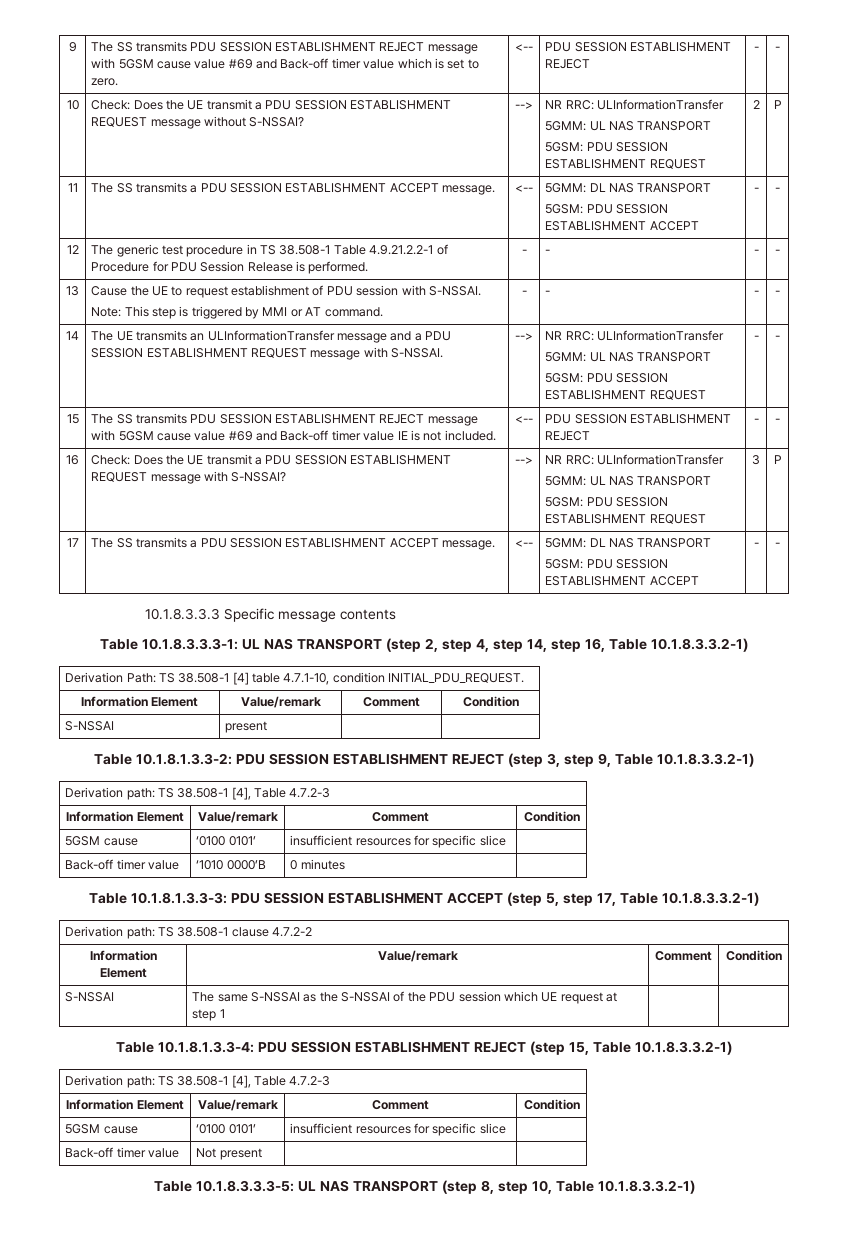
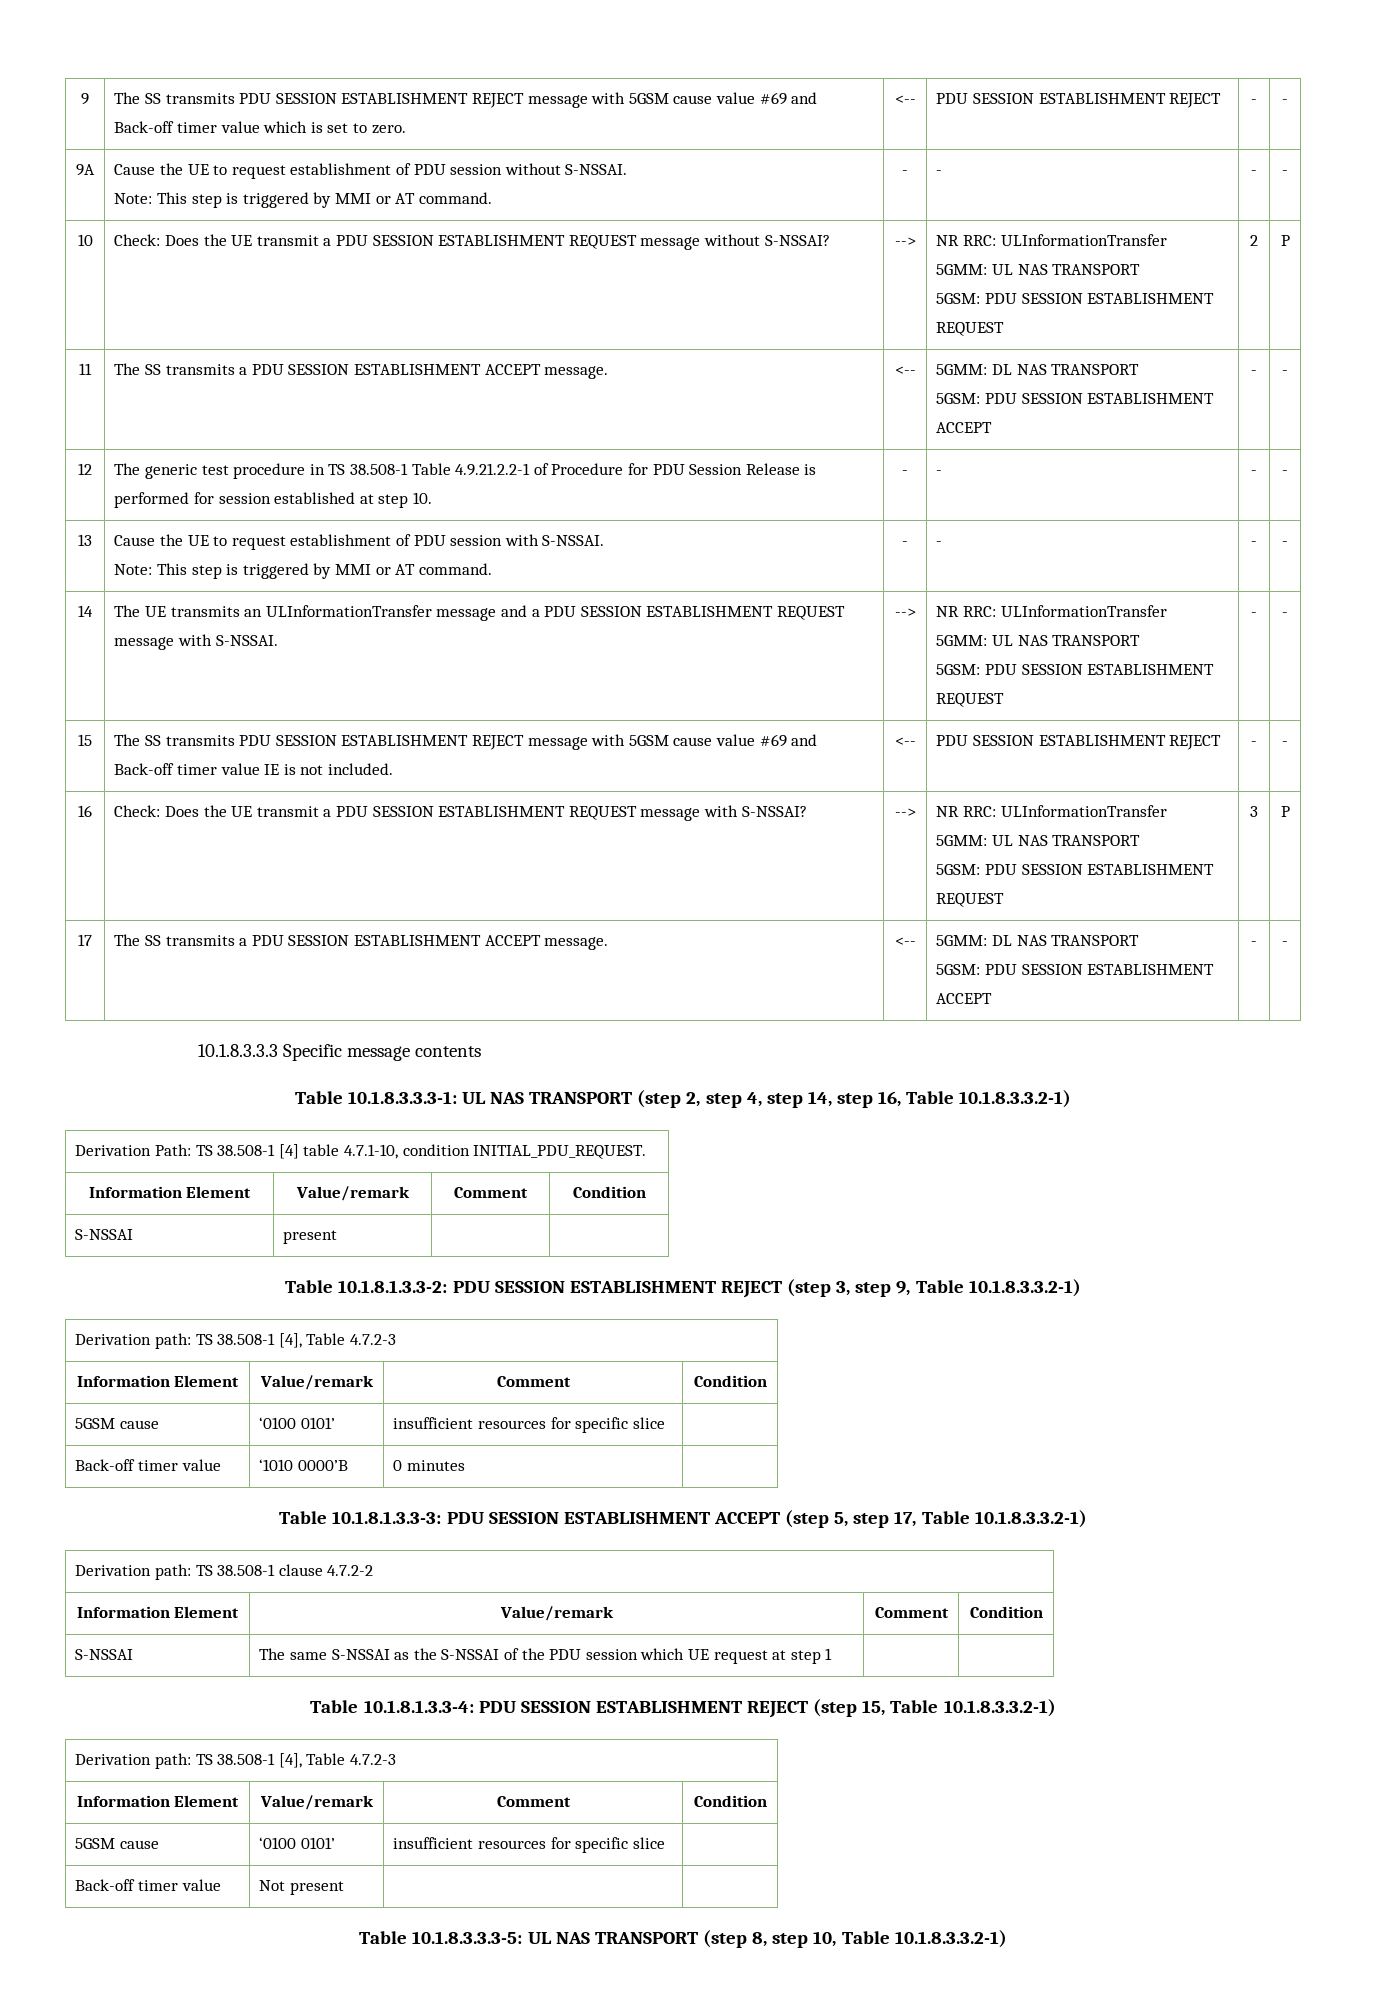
+ 9A | Cause the UE to request establishment of PDU session without S-NSSAI.
+ Note: This step is triggered by MMI or AT command. | - | - | - | -
- 12 | The generic test procedure in TS 38.508-1 Table 4.9.21.2.2-1 of Procedure for PDU Session Release is performed. | - | - | - | -
+ 12 | The generic test procedure in TS 38.508-1 Table 4.9.21.2.2-1 of Procedure for PDU Session Release is performed for session established at step 10. | - | - | - | -

